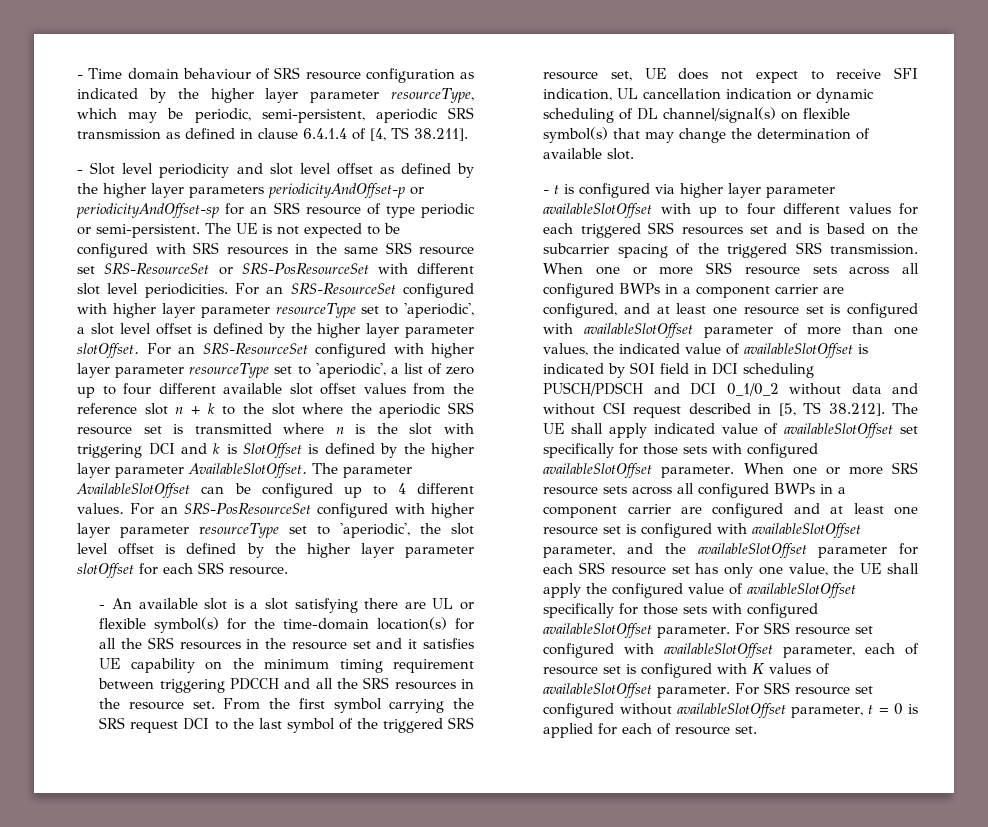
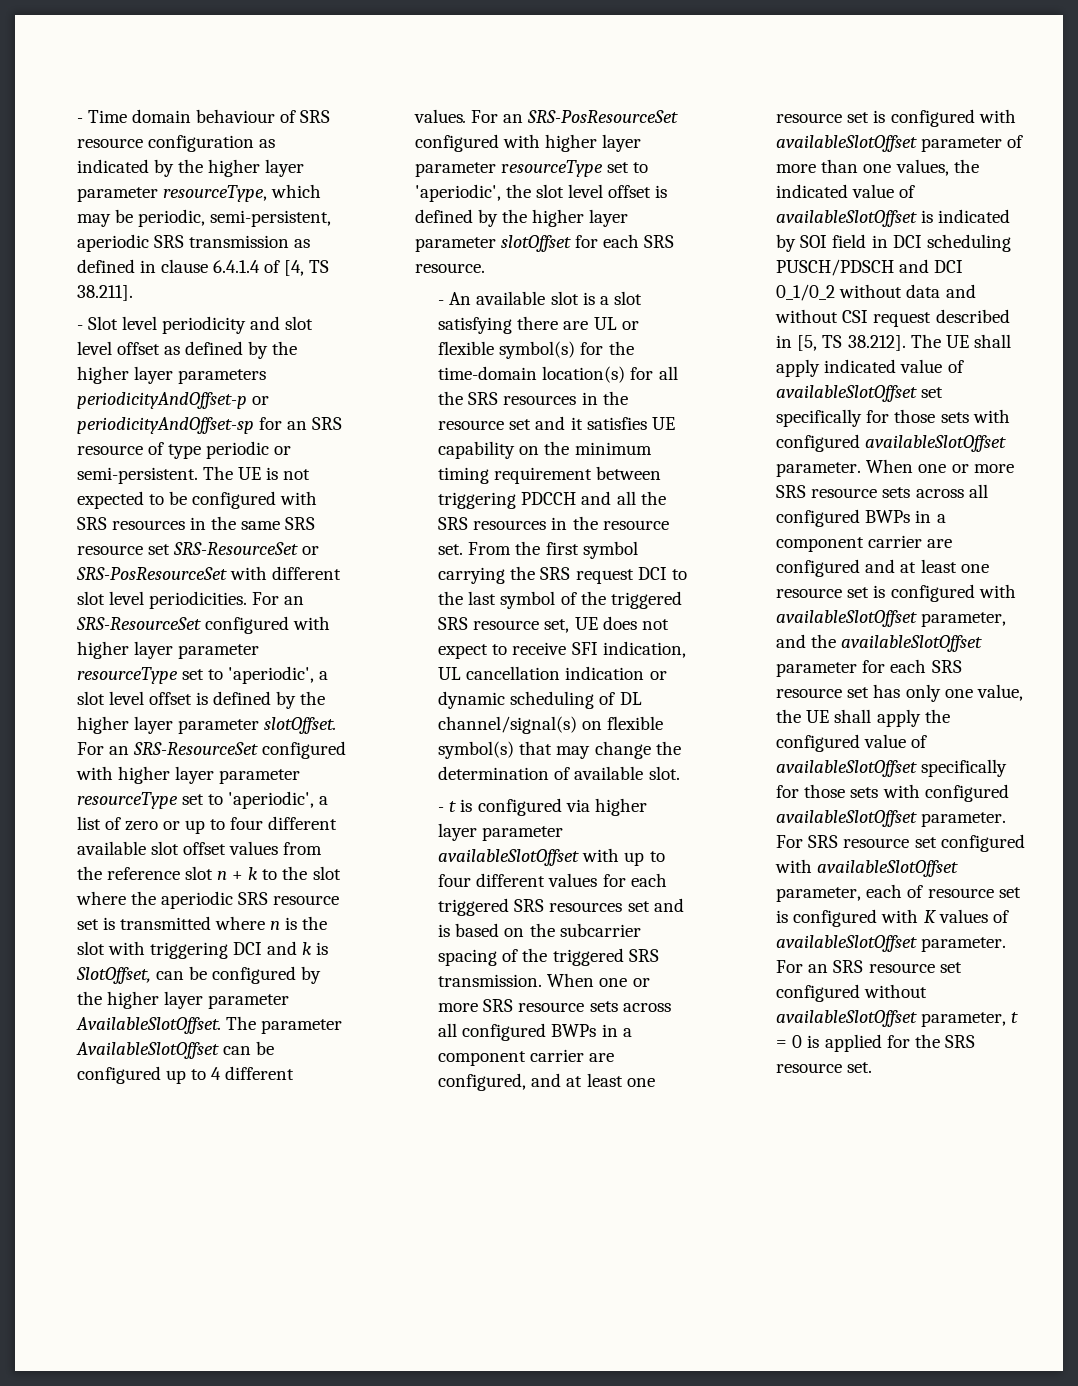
- For an SRS-ResourceSet configured with higher layer parameter resourceType set to 'aperiodic', a list of zero up to four different available slot offset values from the reference slot n + k to the slot where the aperiodic SRS resource set is transmitted where n is the slot with triggering DCI and k is SlotOffset is defined by the higher layer parameter AvailableSlotOffset.
+ For an SRS-ResourceSet configured with higher layer parameter resourceType set to 'aperiodic', a list of zero or up to four different available slot offset values from the reference slot n + k to the slot where the aperiodic SRS resource set is transmitted where n is the slot with triggering DCI and k is SlotOffset, can be configured by the higher layer parameter AvailableSlotOffset.
- For SRS resource set configured without availableSlotOffset parameter, t = 0 is applied for each of resource set.
+ For an SRS resource set configured without availableSlotOffset parameter, t = 0 is applied for the SRS resource set.

